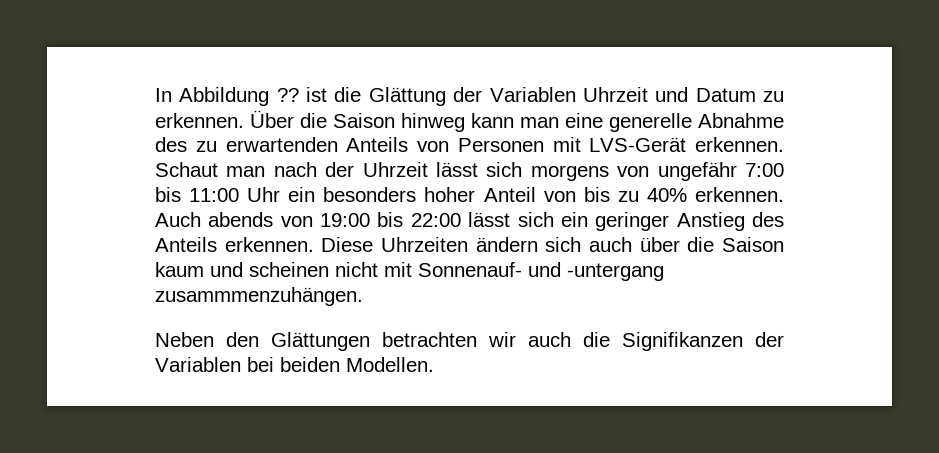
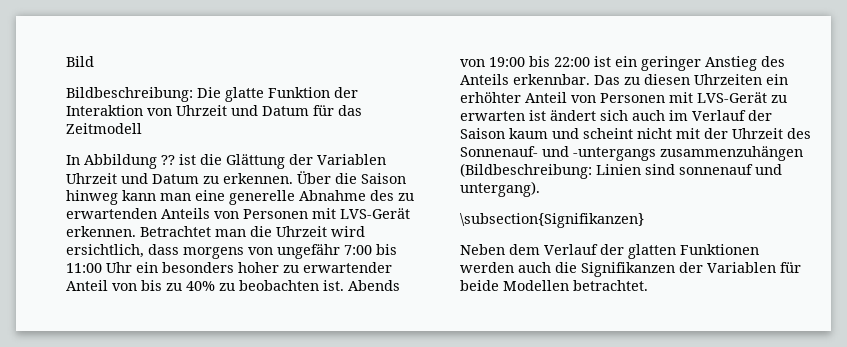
+ Bild
+ Bildbeschreibung: Die glatte Funktion der Interaktion von Uhrzeit und Datum für das Zeitmodell
- Schaut man nach der Uhrzeit lässt sich morgens von ungefähr 7:00 bis 11:00 Uhr ein besonders hoher Anteil von bis zu 40% erkennen. Auch abends von 19:00 bis 22:00 lässt sich ein geringer Anstieg des Anteils erkennen. Diese Uhrzeiten ändern sich auch über die Saison kaum und scheinen nicht mit Sonnenauf- und -untergang zusammmenzuhängen.
- Neben den Glättungen betrachten wir auch die Signifikanzen der Variablen bei beiden Modellen.
+ Betrachtet man die Uhrzeit wird ersichtlich, dass morgens von ungefähr 7:00 bis 11:00 Uhr ein besonders hoher zu erwartender Anteil von bis zu 40% zu beobachten ist. Abends von 19:00 bis 22:00 ist ein geringer Anstieg des Anteils erkennbar. Das zu diesen Uhrzeiten ein erhöhter Anteil von Personen mit LVS-Gerät zu erwarten ist ändert sich auch im Verlauf der Saison kaum und scheint nicht mit der Uhrzeit des Sonnenauf- und -untergangs zusammenzuhängen (Bildbeschreibung: Linien sind sonnenauf und untergang).
+ \subsection{Signifikanzen}
+ Neben dem Verlauf der glatten Funktionen werden auch die Signifikanzen der Variablen für beide Modellen betrachtet.

